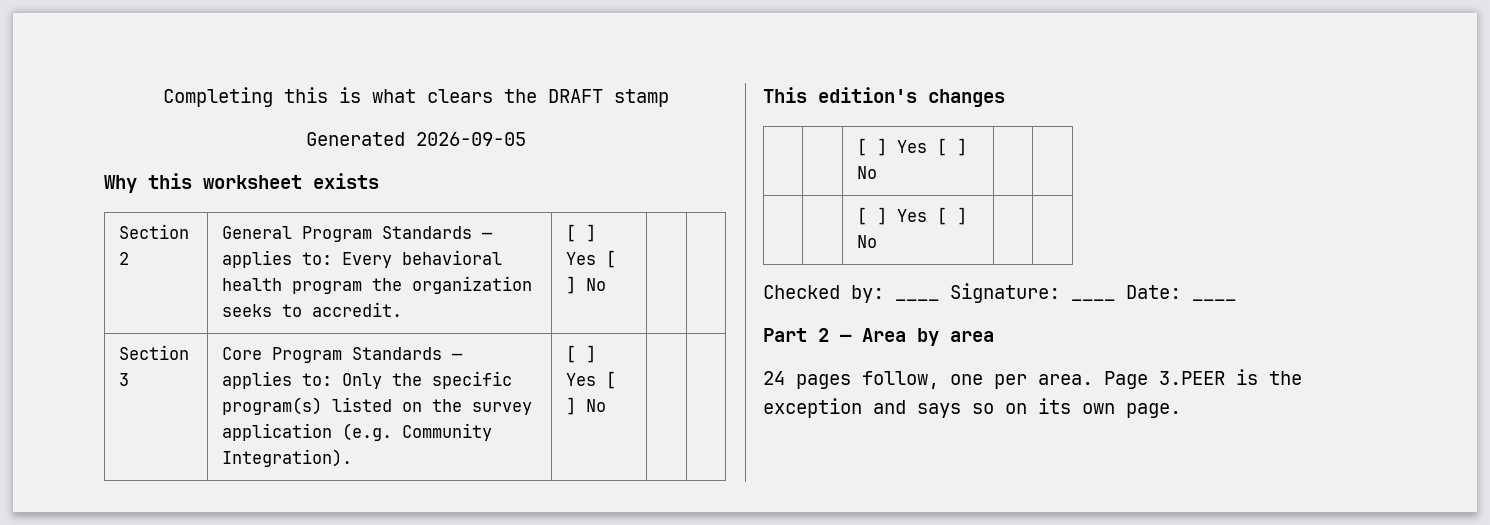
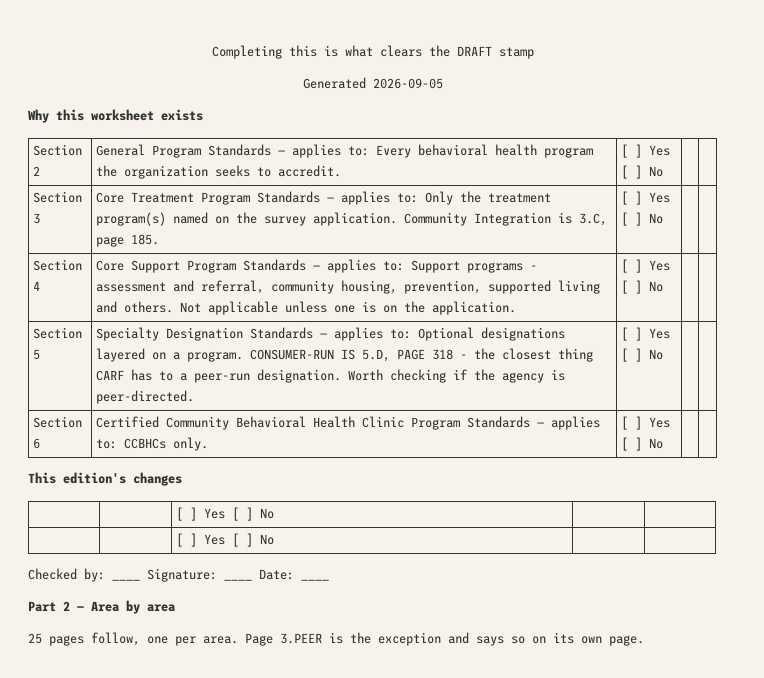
- Section 3 | Core Program Standards — applies to: Only the specific program(s) listed on the survey application (e.g. Community Integration). | [ ] Yes [ ] No | |
+ Section 3 | Core Treatment Program Standards — applies to: Only the treatment program(s) named on the survey application. Community Integration is 3.C, page 185. | [ ] Yes [ ] No | |
+ Section 4 | Core Support Program Standards — applies to: Support programs - assessment and referral, community housing, prevention, supported living and others. Not applicable unless one is on the application. | [ ] Yes [ ] No | |
+ Section 5 | Specialty Designation Standards — applies to: Optional designations layered on a program. CONSUMER-RUN IS 5.D, PAGE 318 - the closest thing CARF has to a peer-run designation. Worth checking if the agency is peer-directed. | [ ] Yes [ ] No | |
+ Section 6 | Certified Community Behavioral Health Clinic Program Standards — applies to: CCBHCs only. | [ ] Yes [ ] No | |
- 24 pages follow, one per area.
+ 25 pages follow, one per area.

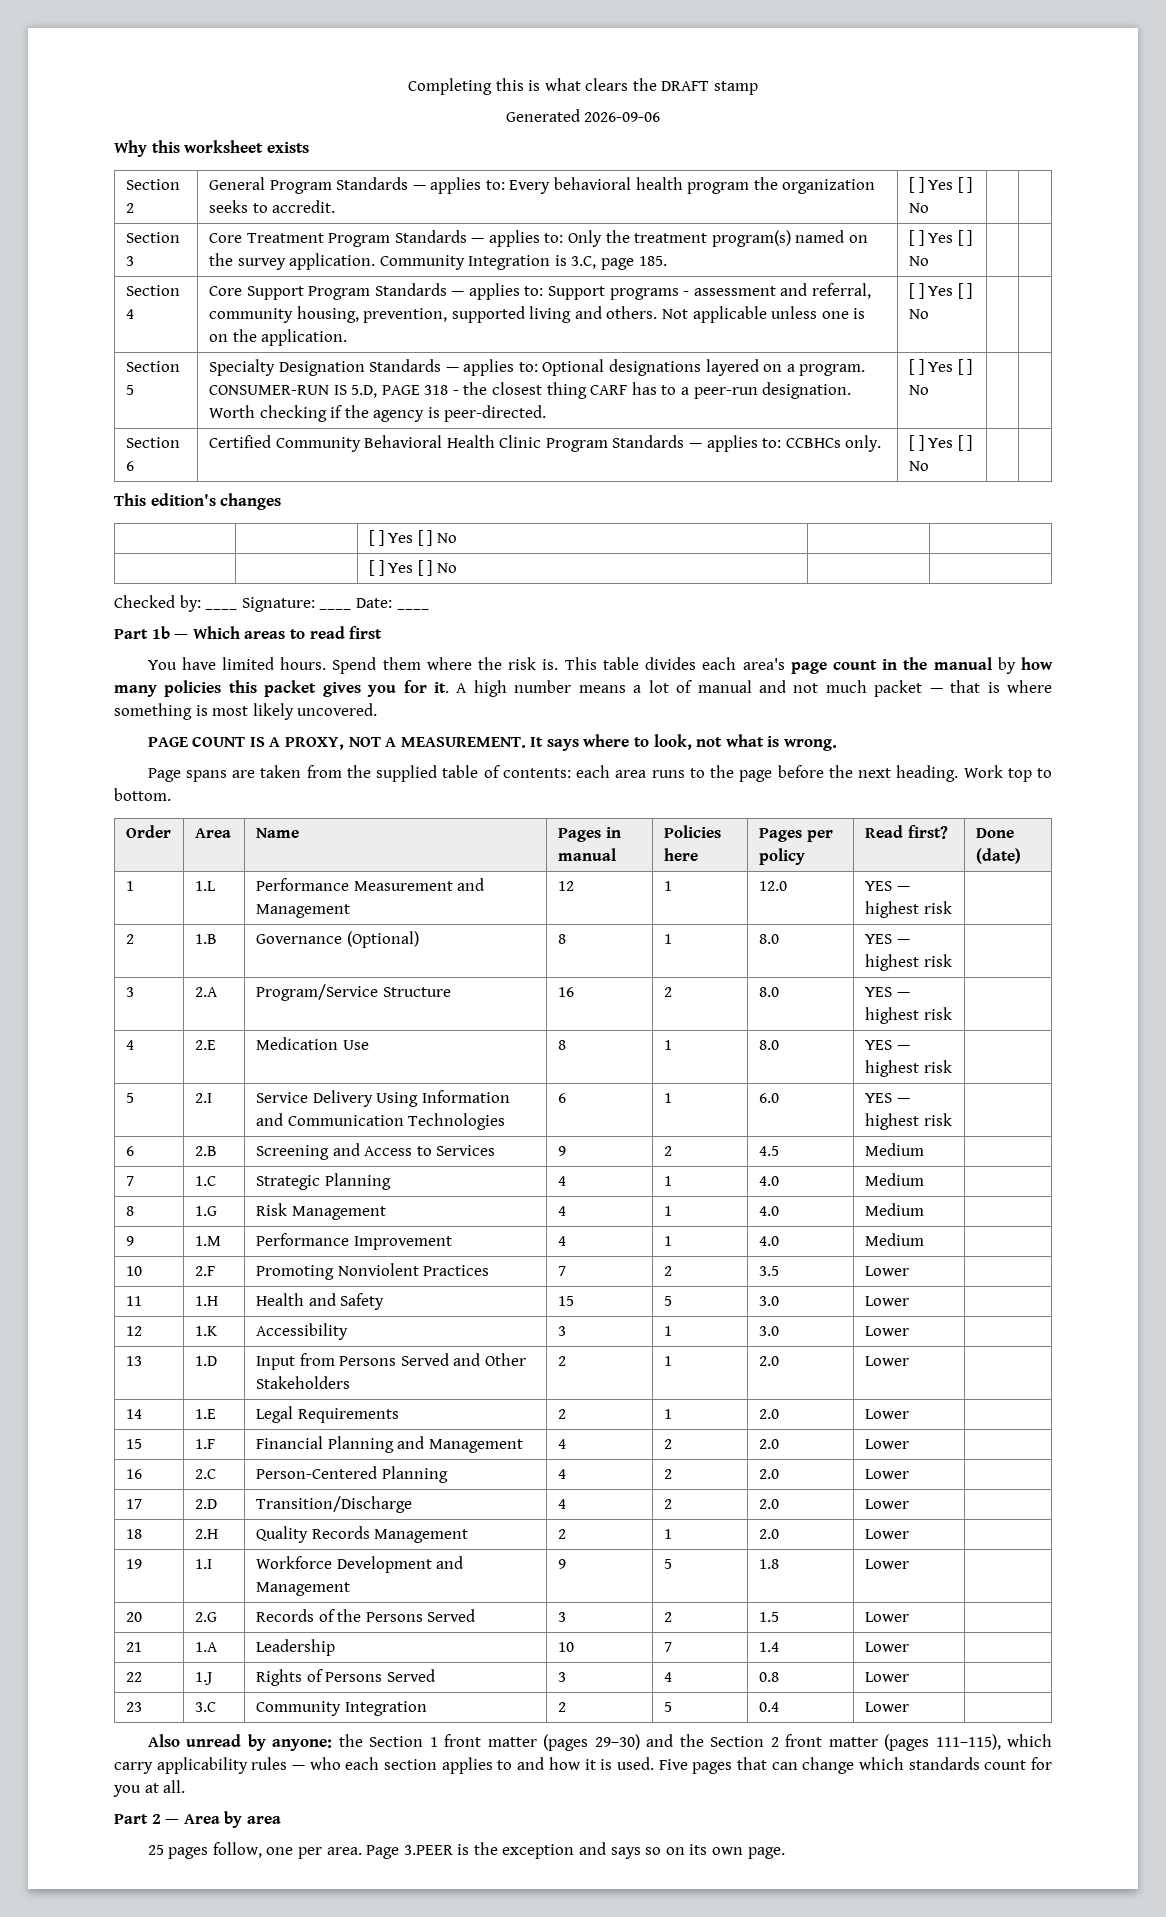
- Generated 2026-09-05
+ Generated 2026-09-06
+ Part 1b — Which areas to read first
+ You have limited hours. Spend them where the risk is. This table divides each area's page count in the manual by how many policies this packet gives you for it. A high number means a lot of manual and not much packet — that is where something is most likely uncovered.
+ PAGE COUNT IS A PROXY, NOT A MEASUREMENT. It says where to look, not what is wrong.
+ Page spans are taken from the supplied table of contents: each area runs to the page before the next heading. Work top to bottom.
+ Order | Area | Name | Pages in manual | Policies here | Pages per policy | Read first? | Done (date)
+ 1 | 1.L | Performance Measurement and Management | 12 | 1 | 12.0 | YES — highest risk |
+ 2 | 1.B | Governance (Optional) | 8 | 1 | 8.0 | YES — highest risk |
+ 3 | 2.A | Program/Service Structure | 16 | 2 | 8.0 | YES — highest risk |
+ 4 | 2.E | Medication Use | 8 | 1 | 8.0 | YES — highest risk |
+ 5 | 2.I | Service Delivery Using Information and Communication Technologies | 6 | 1 | 6.0 | YES — highest risk |
+ 6 | 2.B | Screening and Access to Services | 9 | 2 | 4.5 | Medium |
+ 7 | 1.C | Strategic Planning | 4 | 1 | 4.0 | Medium |
+ 8 | 1.G | Risk Management | 4 | 1 | 4.0 | Medium |
+ 9 | 1.M | Performance Improvement | 4 | 1 | 4.0 | Medium |
+ 10 | 2.F | Promoting Nonviolent Practices | 7 | 2 | 3.5 | Lower |
+ 11 | 1.H | Health and Safety | 15 | 5 | 3.0 | Lower |
+ 12 | 1.K | Accessibility | 3 | 1 | 3.0 | Lower |
+ 13 | 1.D | Input from Persons Served and Other Stakeholders | 2 | 1 | 2.0 | Lower |
+ 14 | 1.E | Legal Requirements | 2 | 1 | 2.0 | Lower |
+ 15 | 1.F | Financial Planning and Management | 4 | 2 | 2.0 | Lower |
+ 16 | 2.C | Person-Centered Planning | 4 | 2 | 2.0 | Lower |
+ 17 | 2.D | Transition/Discharge | 4 | 2 | 2.0 | Lower |
+ 18 | 2.H | Quality Records Management | 2 | 1 | 2.0 | Lower |
+ 19 | 1.I | Workforce Development and Management | 9 | 5 | 1.8 | Lower |
+ 20 | 2.G | Records of the Persons Served | 3 | 2 | 1.5 | Lower |
+ 21 | 1.A | Leadership | 10 | 7 | 1.4 | Lower |
+ 22 | 1.J | Rights of Persons Served | 3 | 4 | 0.8 | Lower |
+ 23 | 3.C | Community Integration | 2 | 5 | 0.4 | Lower |
+ Also unread by anyone: the Section 1 front matter (pages 29–30) and the Section 2 front matter (pages 111–115), which carry applicability rules — who each section applies to and how it is used. Five pages that can change which standards count for you at all.

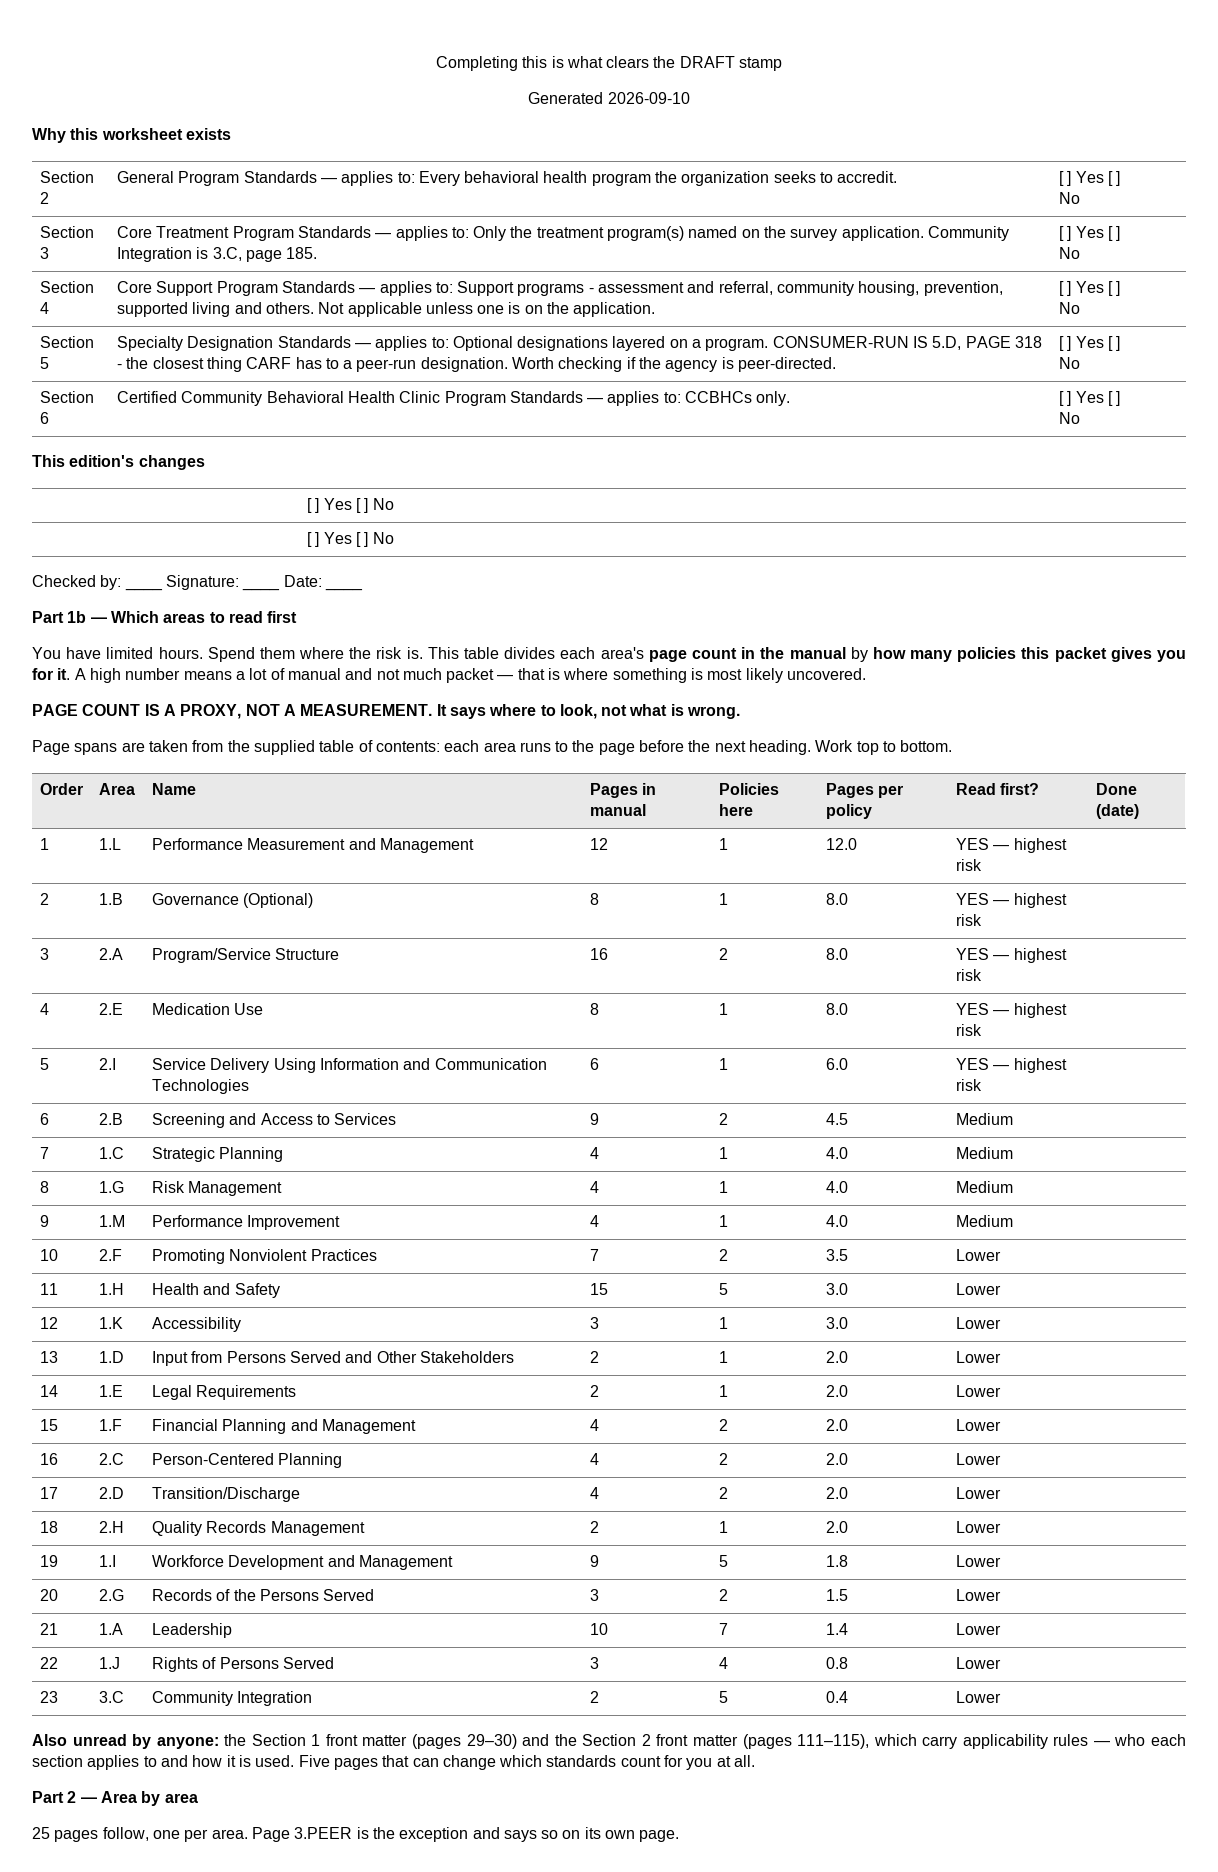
- Generated 2026-09-06
+ Generated 2026-09-10

